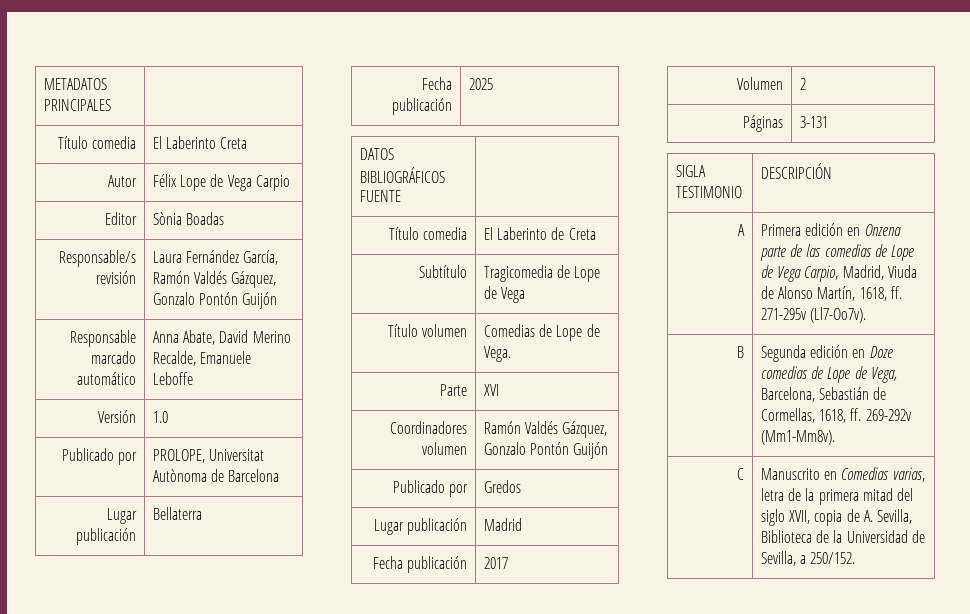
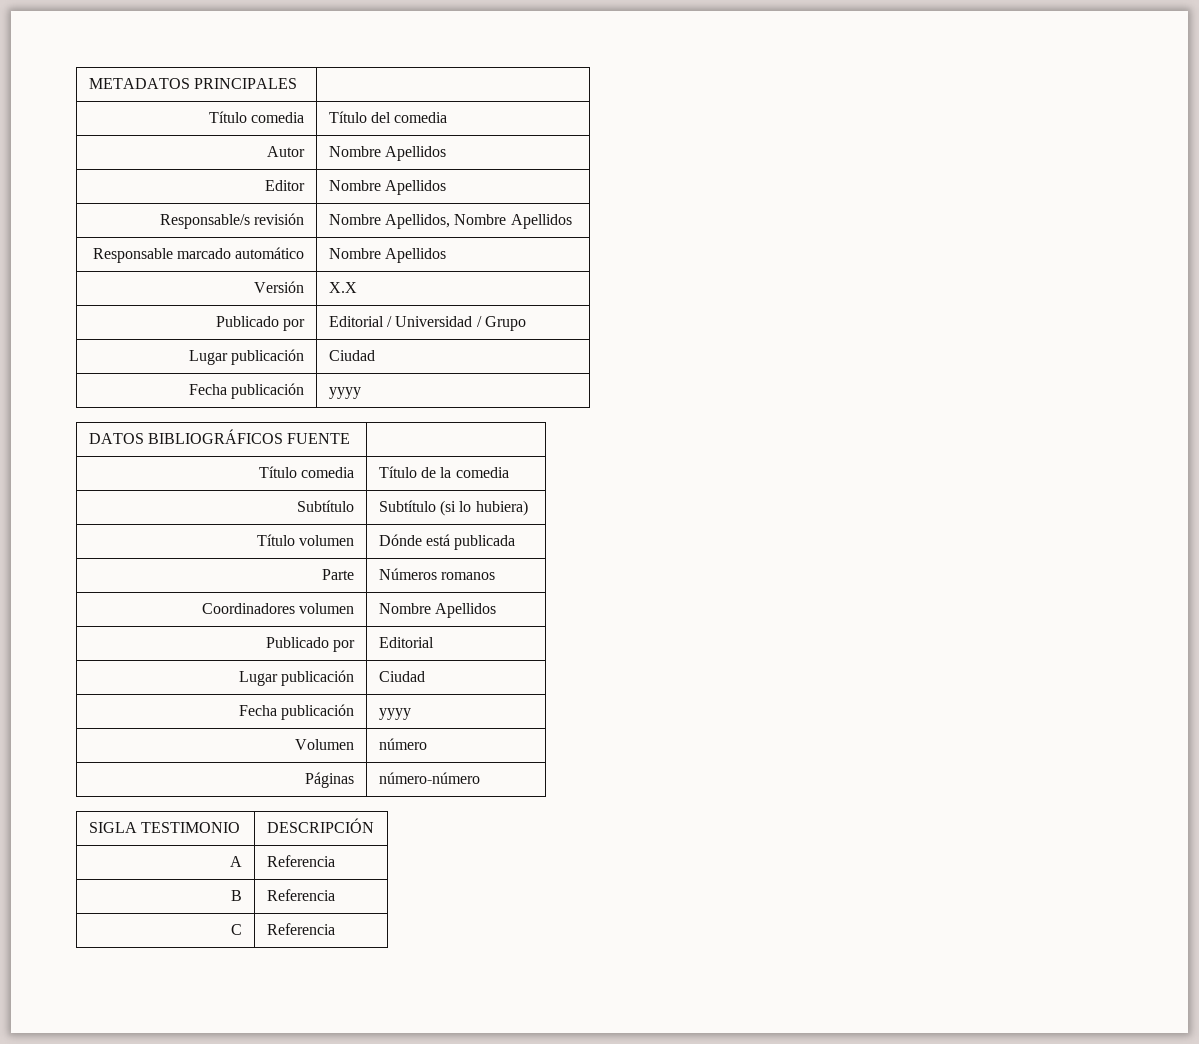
- Título comedia | El Laberinto Creta
- Autor | Félix Lope de Vega Carpio
+ Título comedia | Título del comedia
+ Autor | Nombre Apellidos
- Editor | Sònia Boadas
+ Editor | Nombre Apellidos
- Responsable/s revisión | Laura Fernández García, Ramón Valdés Gázquez, Gonzalo Pontón Guijón
- Responsable marcado automático | Anna Abate, David Merino Recalde, Emanuele Leboffe
+ Responsable/s revisión | Nombre Apellidos, Nombre Apellidos
+ Responsable marcado automático | Nombre Apellidos
- Versión | 1.0
- Publicado por | PROLOPE, Universitat Autònoma de Barcelona
- Lugar publicación | Bellaterra
- Fecha publicación | 2025
+ Versión | X.X
+ Publicado por | Editorial / Universidad / Grupo
+ Lugar publicación | Ciudad
+ Fecha publicación | yyyy
- Título comedia | El Laberinto de Creta
- Subtítulo | Tragicomedia de Lope de Vega
- Título volumen | Comedias de Lope de Vega.
+ Título comedia | Título de la comedia
+ Subtítulo | Subtítulo (si lo hubiera)
+ Título volumen | Dónde está publicada
- Parte | XVI
+ Parte | Números romanos
- Coordinadores volumen | Ramón Valdés Gázquez, Gonzalo Pontón Guijón
- Publicado por | Gredos
- Lugar publicación | Madrid
- Fecha publicación | 2017
+ Coordinadores volumen | Nombre Apellidos
+ Publicado por | Editorial
+ Lugar publicación | Ciudad
+ Fecha publicación | yyyy
- Volumen | 2
+ Volumen | número
- Páginas | 3-131
+ Páginas | número-número
- A | Primera edición en Onzena parte de las comedias de Lope de Vega Carpio, Madrid, Viuda de Alonso Martín, 1618, ff. 271-295v (Ll7-Oo7v).
- B | Segunda edición en Doze comedias de Lope de Vega, Barcelona, Sebastián de Cormellas, 1618, ff. 269-292v (Mm1-Mm8v).
- C | Manuscrito en Comedias varias, letra de la primera mitad del siglo XVII, copia de A. Sevilla, Biblioteca de la Universidad de Sevilla, a 250/152.
+ A | Referencia
+ B | Referencia
+ C | Referencia

